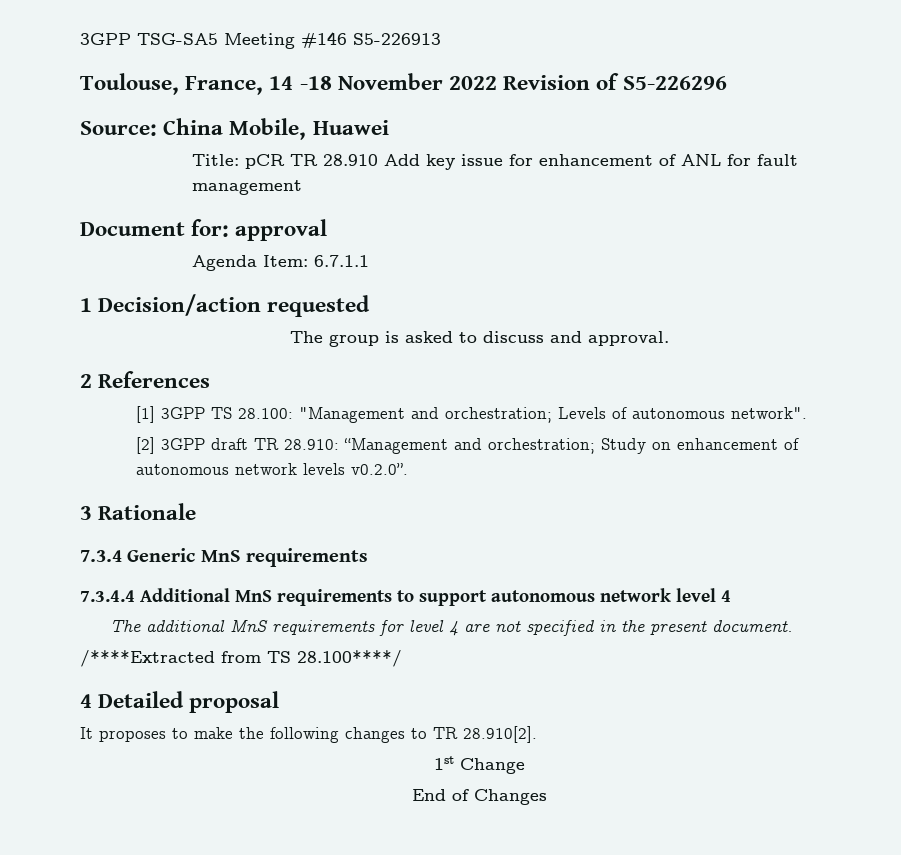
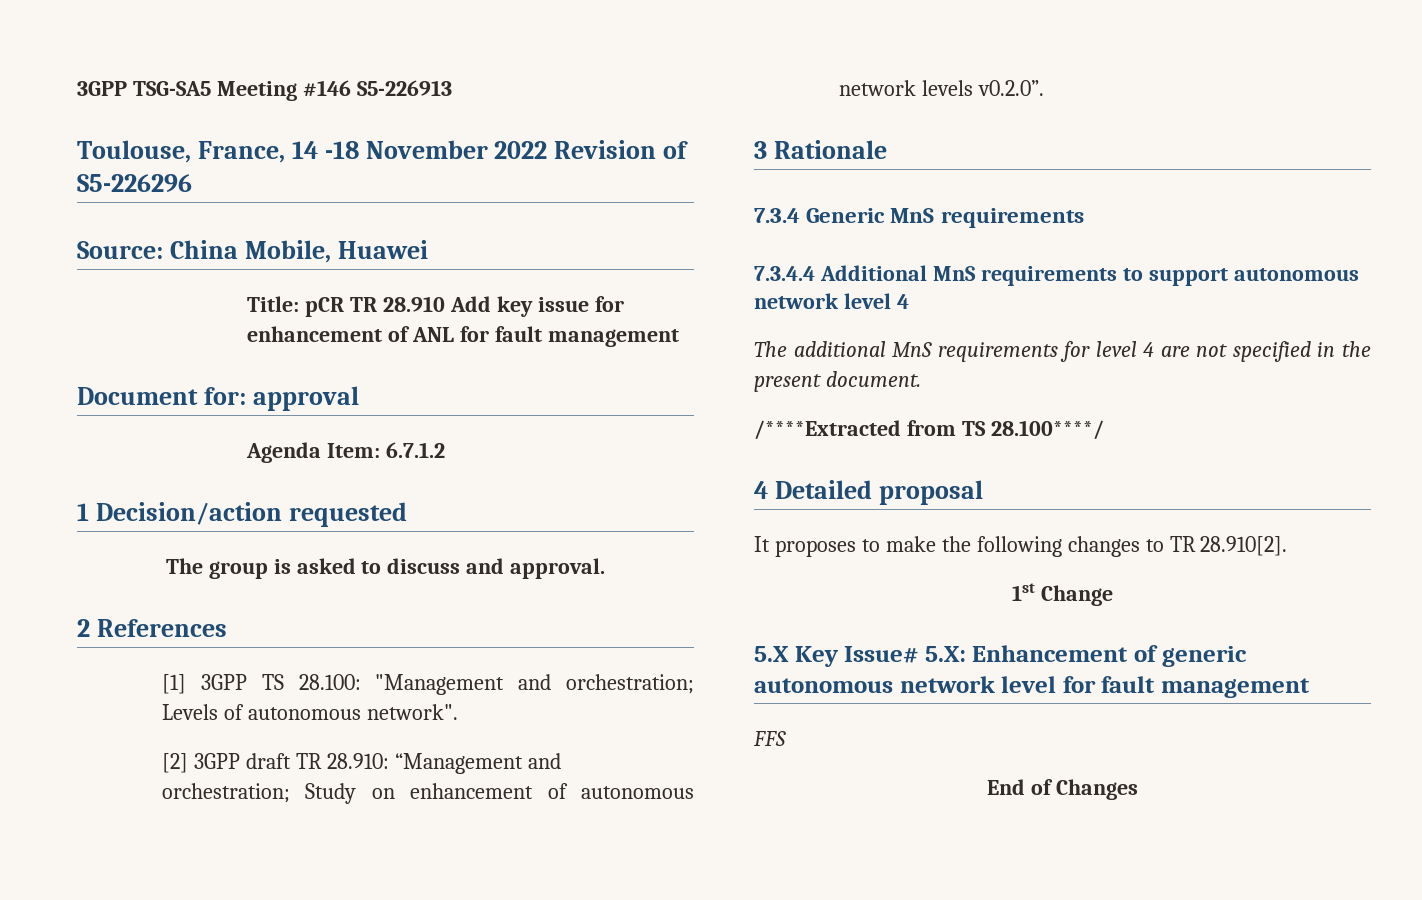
- Agenda Item: 6.7.1.1
+ Agenda Item: 6.7.1.2
+ 5.X Key Issue# 5.X: Enhancement of generic autonomous network level for fault management
+ FFS

